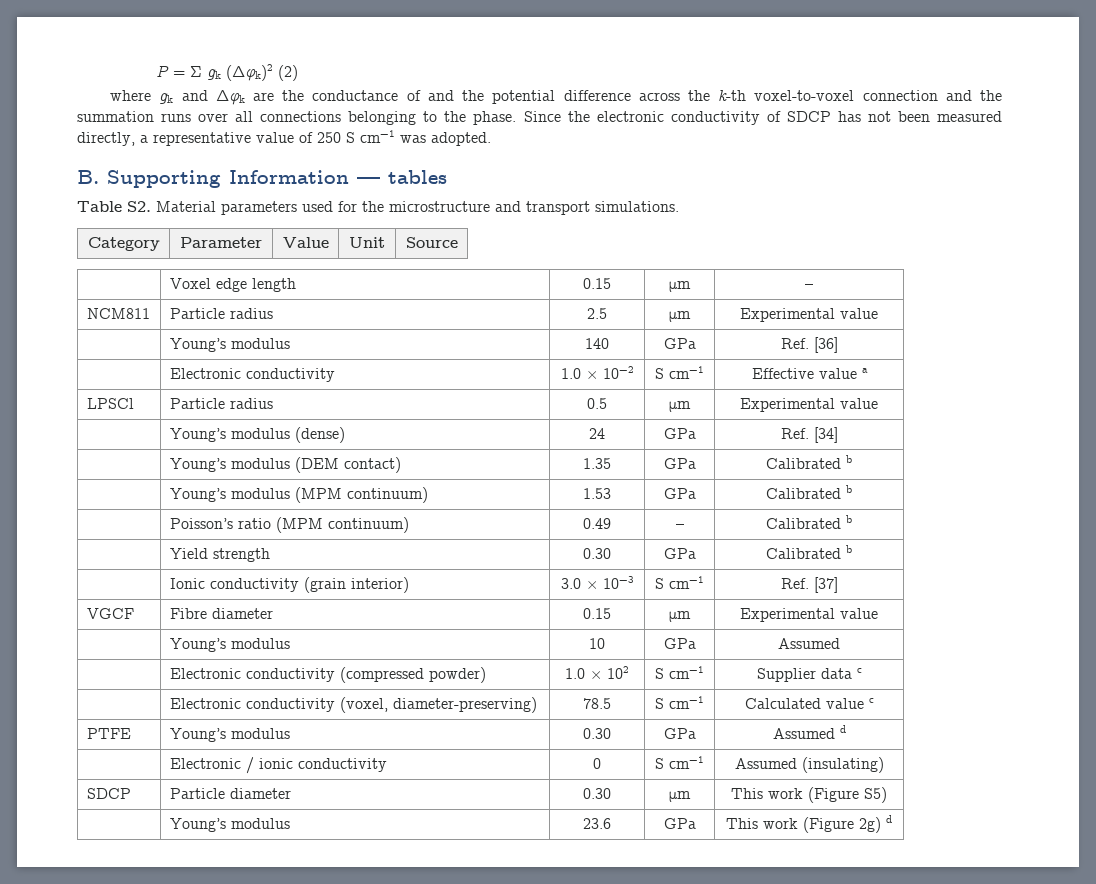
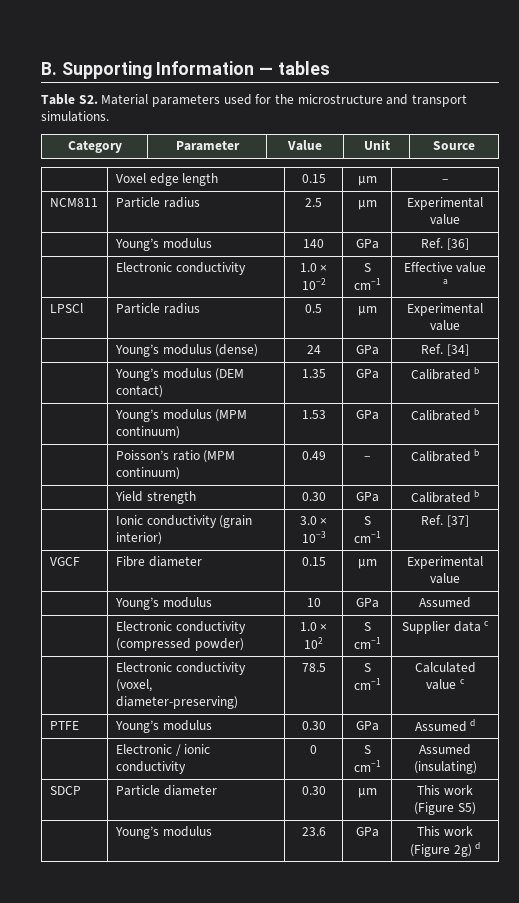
- P = Σ gk (Δφk)2 (2)
- where gk and Δφk are the conductance of and the potential difference across the k-th voxel-to-voxel connection and the summation runs over all connections belonging to the phase. Since the electronic conductivity of SDCP has not been measured directly, a representative value of 250 S cm−1 was adopted.

